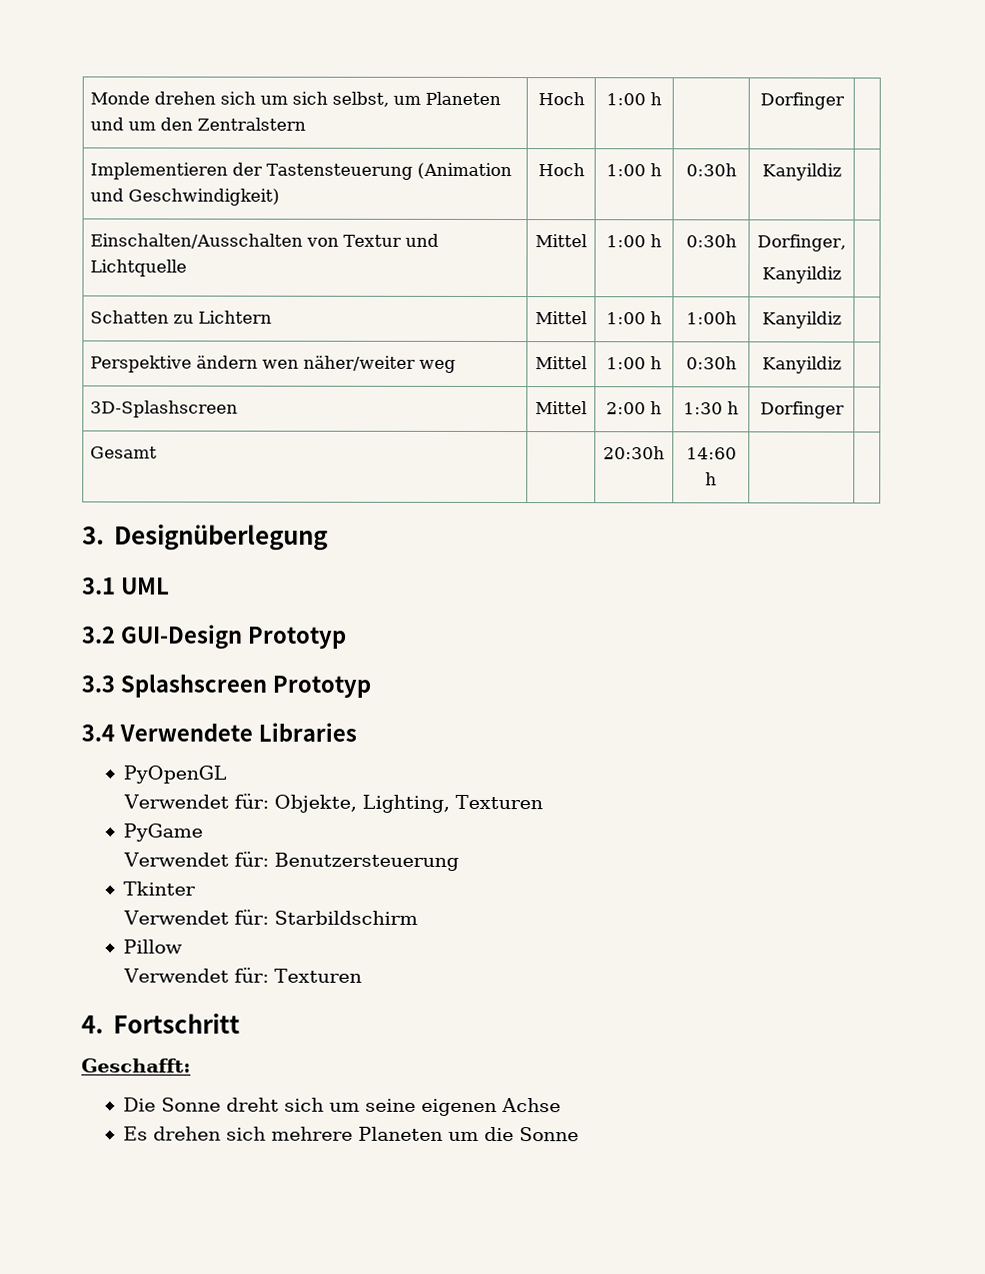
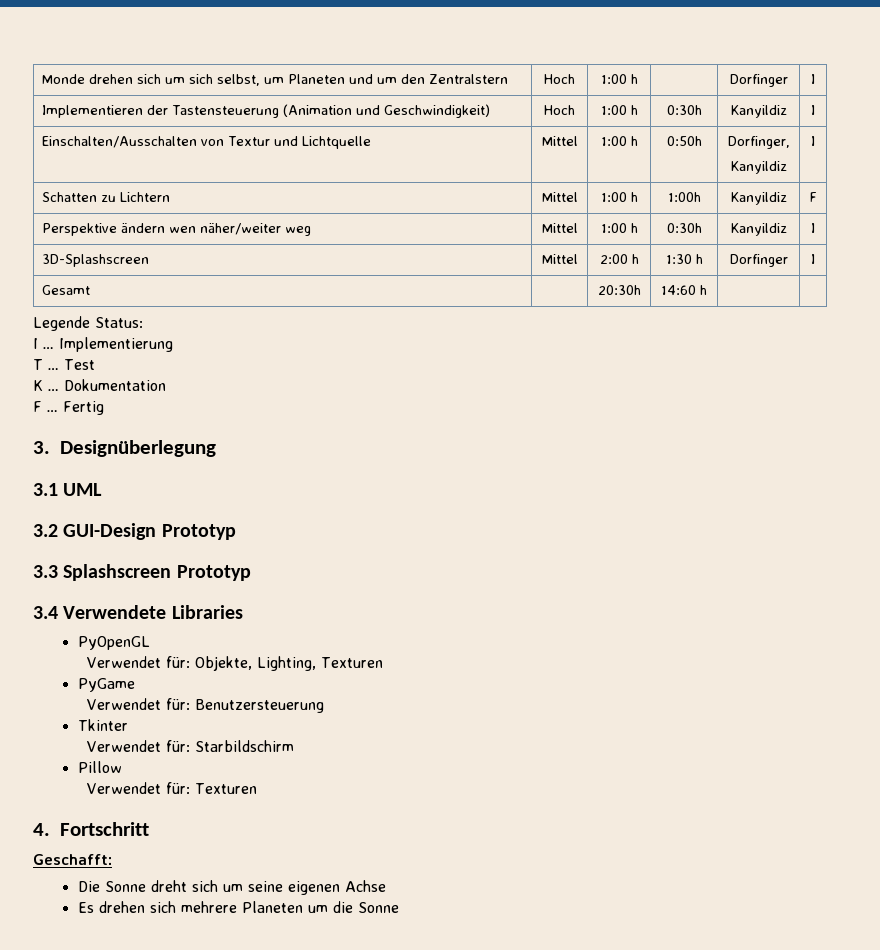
- Monde drehen sich um sich selbst, um Planeten und um den Zentralstern | Hoch | 1:00 h | | Dorfinger |
+ Monde drehen sich um sich selbst, um Planeten und um den Zentralstern | Hoch | 1:00 h | | Dorfinger | I
- Implementieren der Tastensteuerung (Animation und Geschwindigkeit) | Hoch | 1:00 h | 0:30h | Kanyildiz |
+ Implementieren der Tastensteuerung (Animation und Geschwindigkeit) | Hoch | 1:00 h | 0:30h | Kanyildiz | I
- Einschalten/Ausschalten von Textur und Lichtquelle | Mittel | 1:00 h | 0:30h | Dorfinger,
- Kanyildiz |
+ Einschalten/Ausschalten von Textur und Lichtquelle | Mittel | 1:00 h | 0:50h | Dorfinger,
+ Kanyildiz | I
- Schatten zu Lichtern | Mittel | 1:00 h | 1:00h | Kanyildiz |
+ Schatten zu Lichtern | Mittel | 1:00 h | 1:00h | Kanyildiz | F
- Perspektive ändern wen näher/weiter weg | Mittel | 1:00 h | 0:30h | Kanyildiz |
+ Perspektive ändern wen näher/weiter weg | Mittel | 1:00 h | 0:30h | Kanyildiz | I
- 3D-Splashscreen | Mittel | 2:00 h | 1:30 h | Dorfinger |
+ 3D-Splashscreen | Mittel | 2:00 h | 1:30 h | Dorfinger | I
+ Legende Status:
+ I … Implementierung
+ T … Test
+ K … Dokumentation
+ F … Fertig

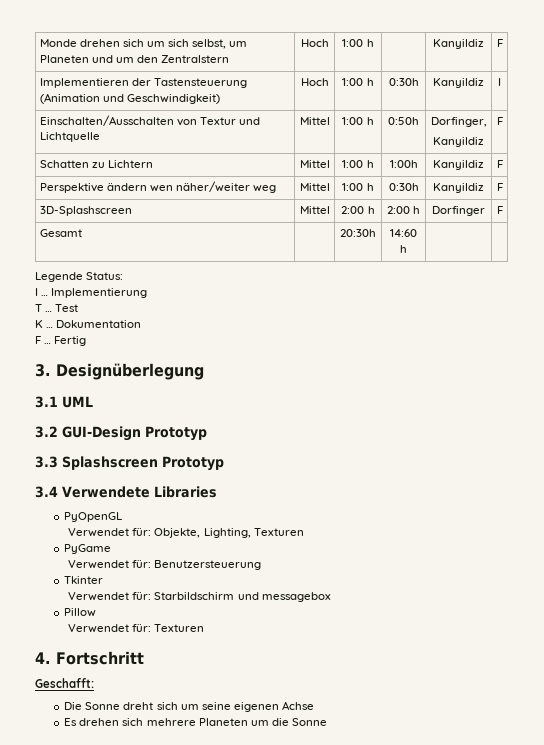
- Monde drehen sich um sich selbst, um Planeten und um den Zentralstern | Hoch | 1:00 h | | Dorfinger | I
+ Monde drehen sich um sich selbst, um Planeten und um den Zentralstern | Hoch | 1:00 h | | Kanyildiz | F
  Einschalten/Ausschalten von Textur und Lichtquelle | Mittel | 1:00 h | 0:50h | Dorfinger,
- Kanyildiz | I
+ Kanyildiz | F
- Perspektive ändern wen näher/weiter weg | Mittel | 1:00 h | 0:30h | Kanyildiz | I
+ Perspektive ändern wen näher/weiter weg | Mittel | 1:00 h | 0:30h | Kanyildiz | F
- 3D-Splashscreen | Mittel | 2:00 h | 1:30 h | Dorfinger | I
+ 3D-Splashscreen | Mittel | 2:00 h | 2:00 h | Dorfinger | F
- Verwendet für: Starbildschirm
+ Verwendet für: Starbildschirm und messagebox

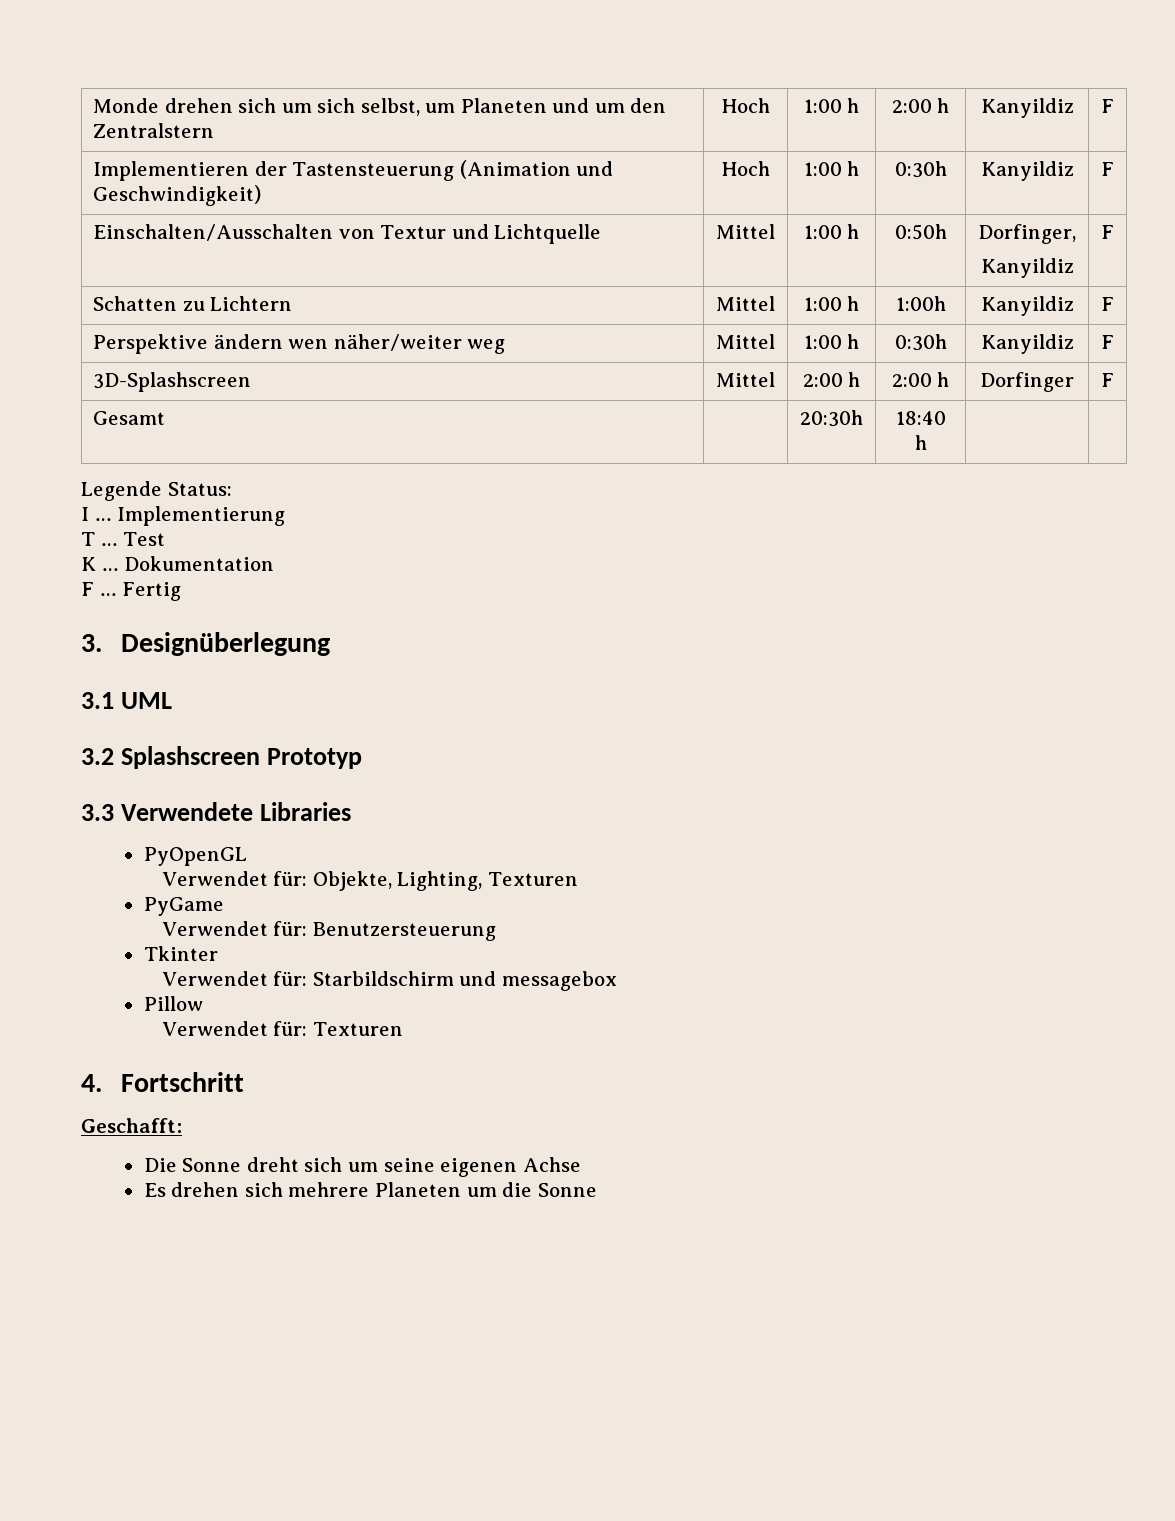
- Monde drehen sich um sich selbst, um Planeten und um den Zentralstern | Hoch | 1:00 h | | Kanyildiz | F
+ Monde drehen sich um sich selbst, um Planeten und um den Zentralstern | Hoch | 1:00 h | 2:00 h | Kanyildiz | F
- Implementieren der Tastensteuerung (Animation und Geschwindigkeit) | Hoch | 1:00 h | 0:30h | Kanyildiz | I
+ Implementieren der Tastensteuerung (Animation und Geschwindigkeit) | Hoch | 1:00 h | 0:30h | Kanyildiz | F
- Gesamt | | 20:30h | 14:60 h | |
+ Gesamt | | 20:30h | 18:40 h | |
- 3.2 GUI-Design Prototyp
+ 3.2 Splashscreen Prototyp
- 3.3 Splashscreen Prototyp
- 3.4 Verwendete Libraries
+ 3.3 Verwendete Libraries

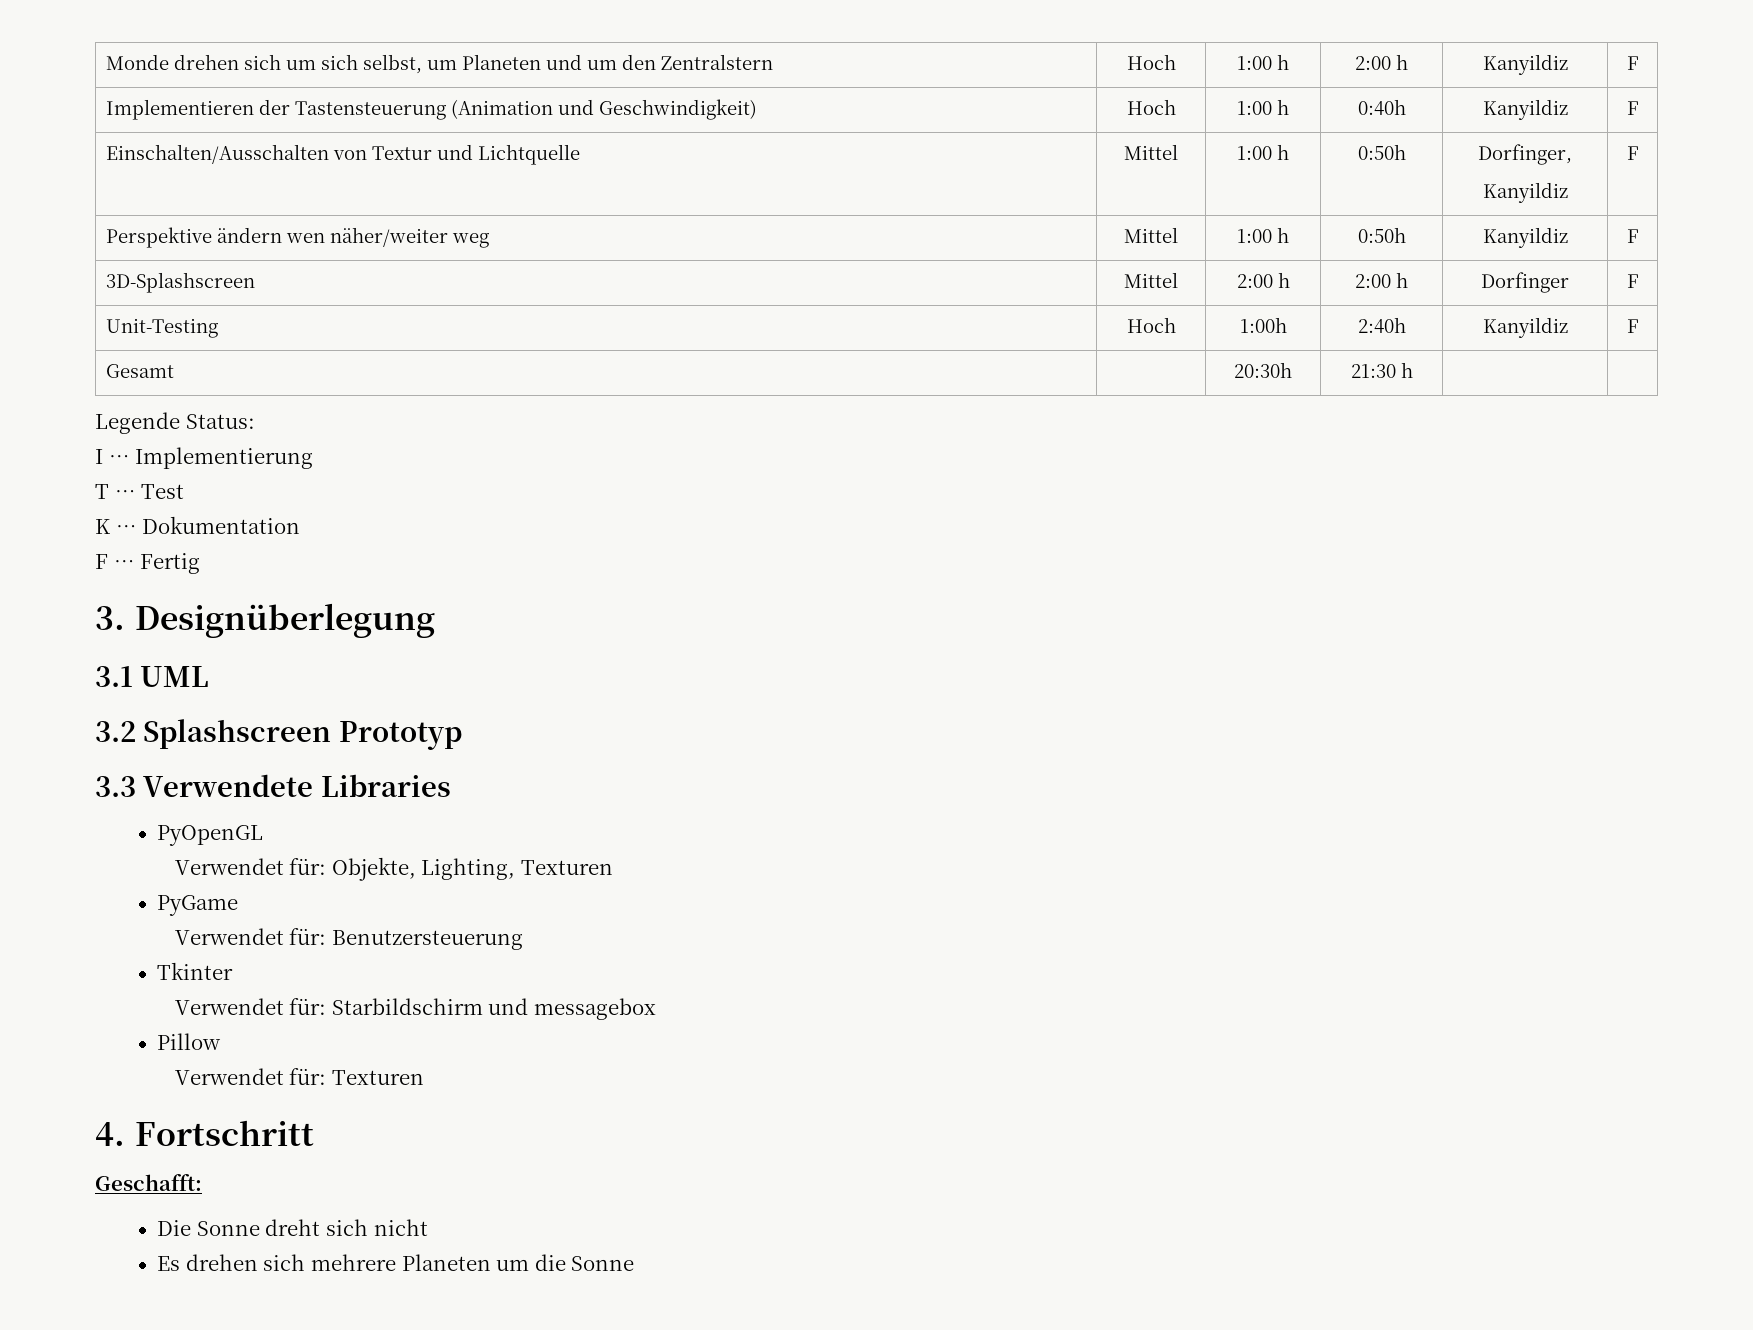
- Implementieren der Tastensteuerung (Animation und Geschwindigkeit) | Hoch | 1:00 h | 0:30h | Kanyildiz | F
+ Implementieren der Tastensteuerung (Animation und Geschwindigkeit) | Hoch | 1:00 h | 0:40h | Kanyildiz | F
- Schatten zu Lichtern | Mittel | 1:00 h | 1:00h | Kanyildiz | F
- Perspektive ändern wen näher/weiter weg | Mittel | 1:00 h | 0:30h | Kanyildiz | F
+ Perspektive ändern wen näher/weiter weg | Mittel | 1:00 h | 0:50h | Kanyildiz | F
+ Unit-Testing | Hoch | 1:00h | 2:40h | Kanyildiz | F
- Gesamt | | 20:30h | 18:40 h | |
+ Gesamt | | 20:30h | 21:30 h | |
- Die Sonne dreht sich um seine eigenen Achse
+ Die Sonne dreht sich nicht

